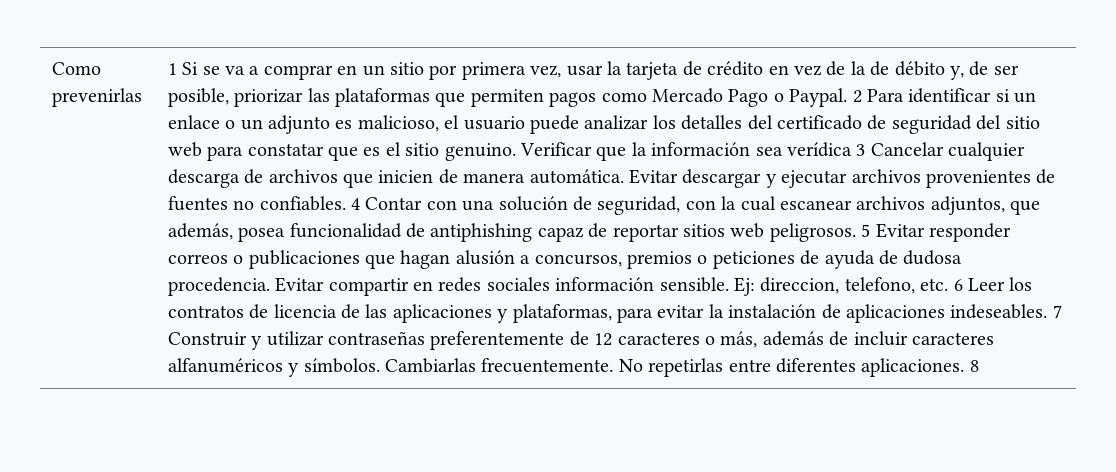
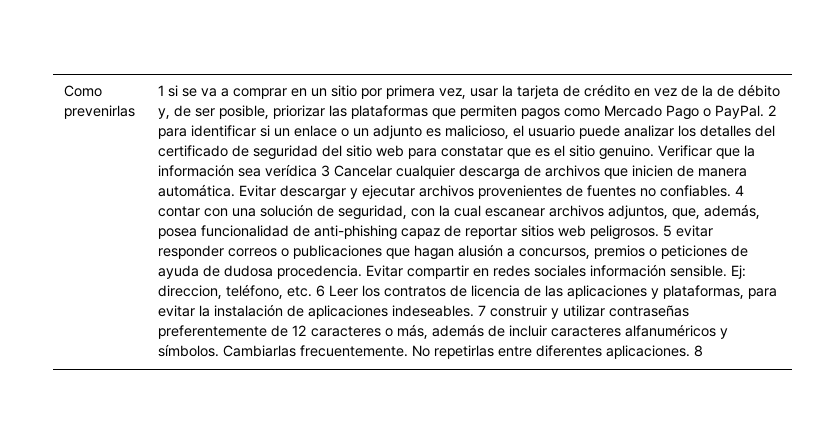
- 1 Si se va a comprar en un sitio por primera vez, usar la tarjeta de crédito en vez de la de débito y, de ser posible, priorizar las plataformas que permiten pagos como Mercado Pago o Paypal. 2 Para identificar si un enlace o un adjunto es malicioso, el usuario puede analizar los detalles del certificado de seguridad del sitio web para constatar que es el sitio genuino.
+ 1 si se va a comprar en un sitio por primera vez, usar la tarjeta de crédito en vez de la de débito y, de ser posible, priorizar las plataformas que permiten pagos como Mercado Pago o PayPal. 2 para identificar si un enlace o un adjunto es malicioso, el usuario puede analizar los detalles del certificado de seguridad del sitio web para constatar que es el sitio genuino.
- 4 Contar con una solución de seguridad, con la cual escanear archivos adjuntos, que además, posea funcionalidad de antiphishing capaz de reportar sitios web peligrosos.
+ 4 contar con una solución de seguridad, con la cual escanear archivos adjuntos, que, además, posea funcionalidad de anti-phishing capaz de reportar sitios web peligrosos.
- 5 Evitar responder correos o publicaciones que hagan alusión a concursos, premios o peticiones de ayuda de dudosa procedencia.
+ 5 evitar responder correos o publicaciones que hagan alusión a concursos, premios o peticiones de ayuda de dudosa procedencia.
- Ej: direccion, telefono, etc. 6 Leer los contratos de licencia de las aplicaciones y plataformas, para evitar la instalación de aplicaciones indeseables.
+ Ej: direccion, teléfono, etc. 6 Leer los contratos de licencia de las aplicaciones y plataformas, para evitar la instalación de aplicaciones indeseables.
- 7 Construir y utilizar contraseñas preferentemente de 12 caracteres o más, además de incluir caracteres alfanuméricos y símbolos.
+ 7 construir y utilizar contraseñas preferentemente de 12 caracteres o más, además de incluir caracteres alfanuméricos y símbolos.

